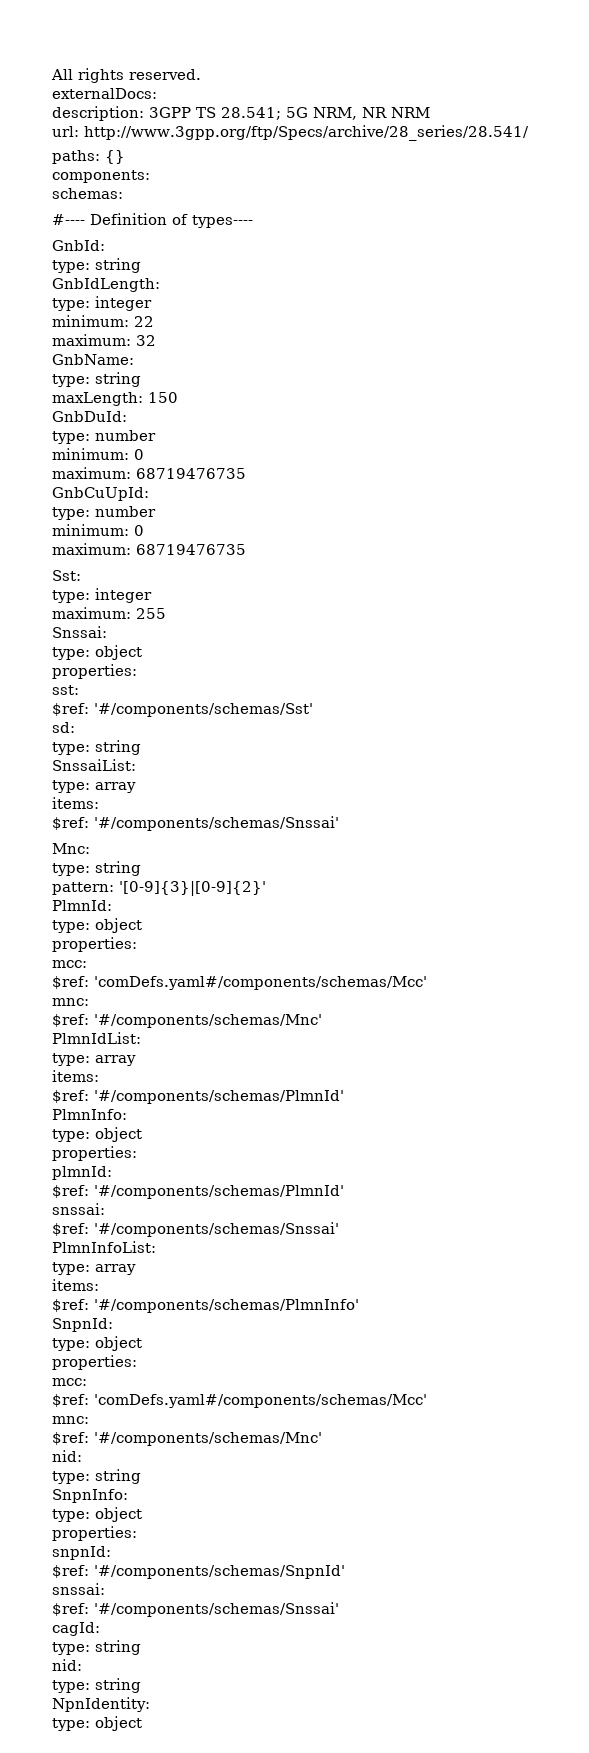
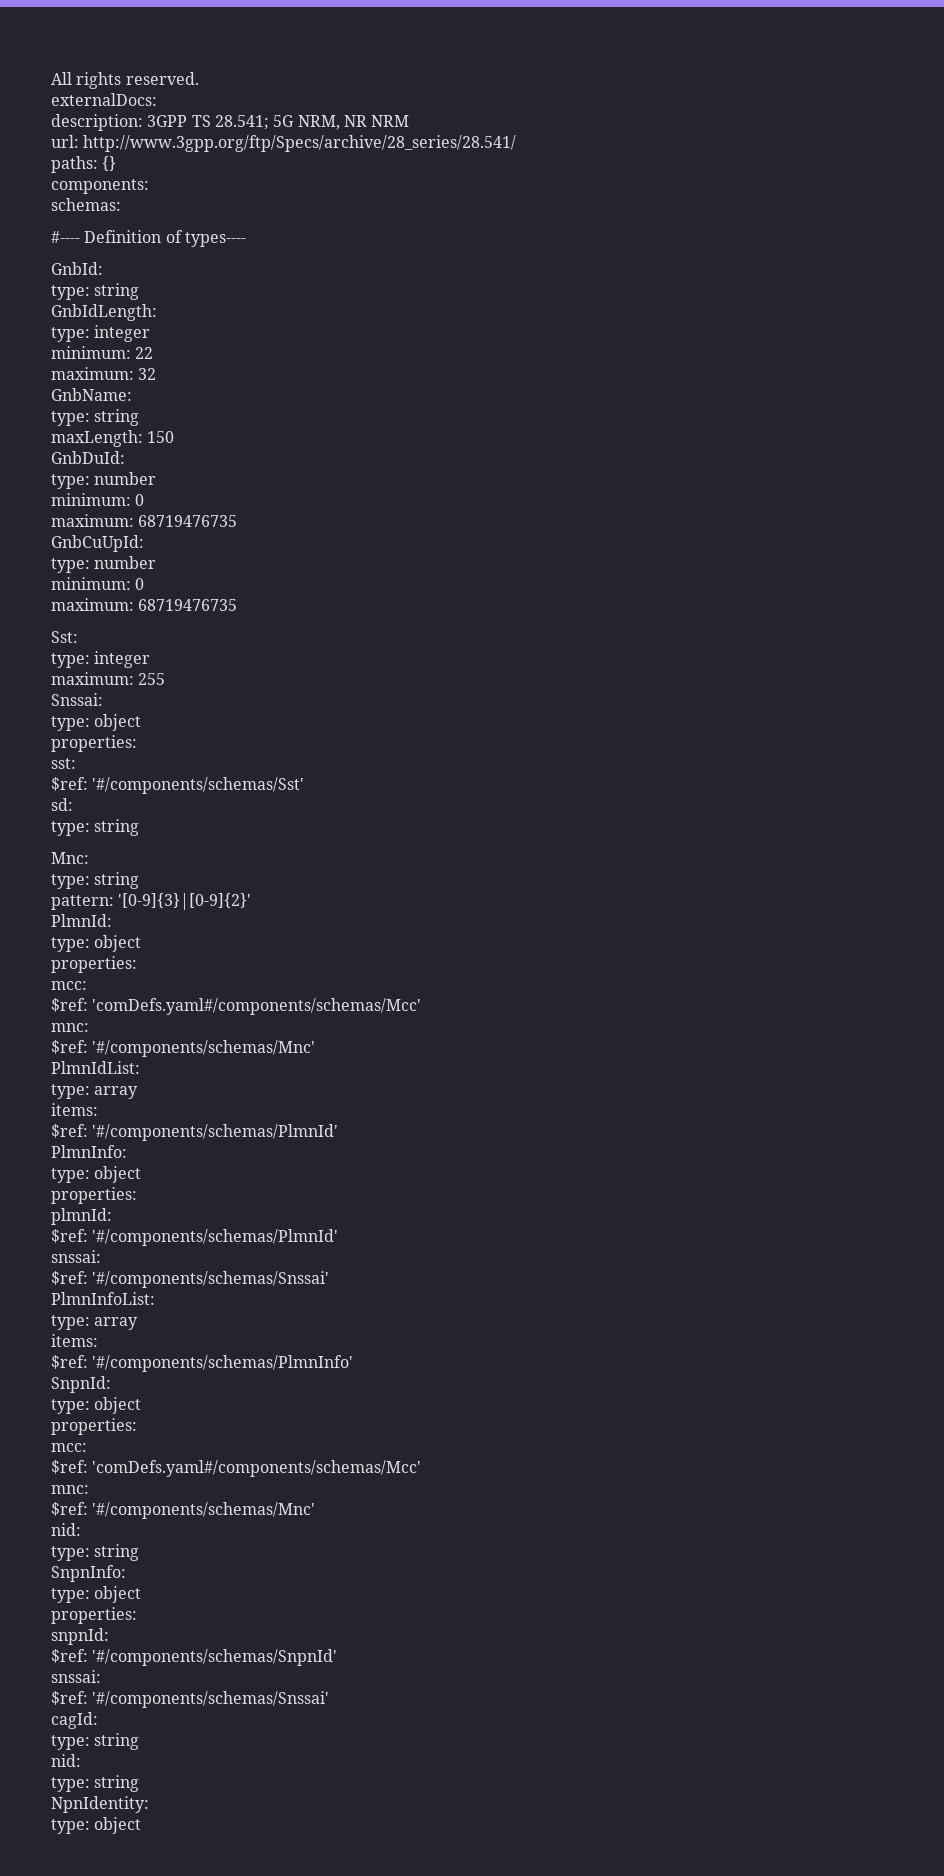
- SnssaiList:
- type: array
- items:
- $ref: '#/components/schemas/Snssai'

